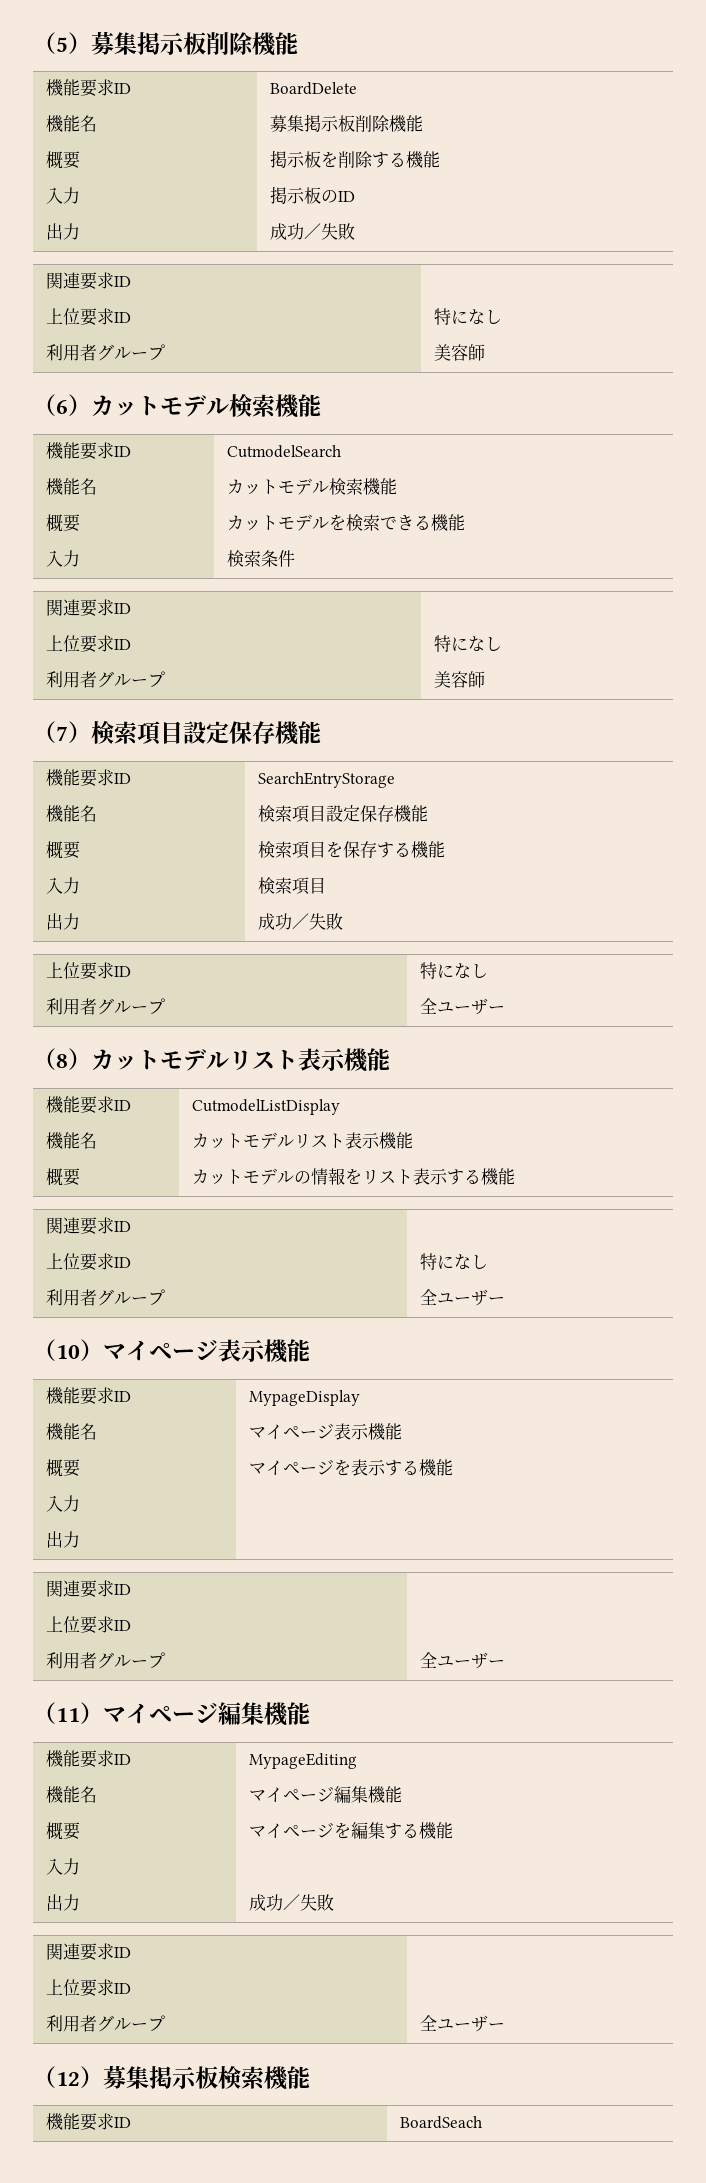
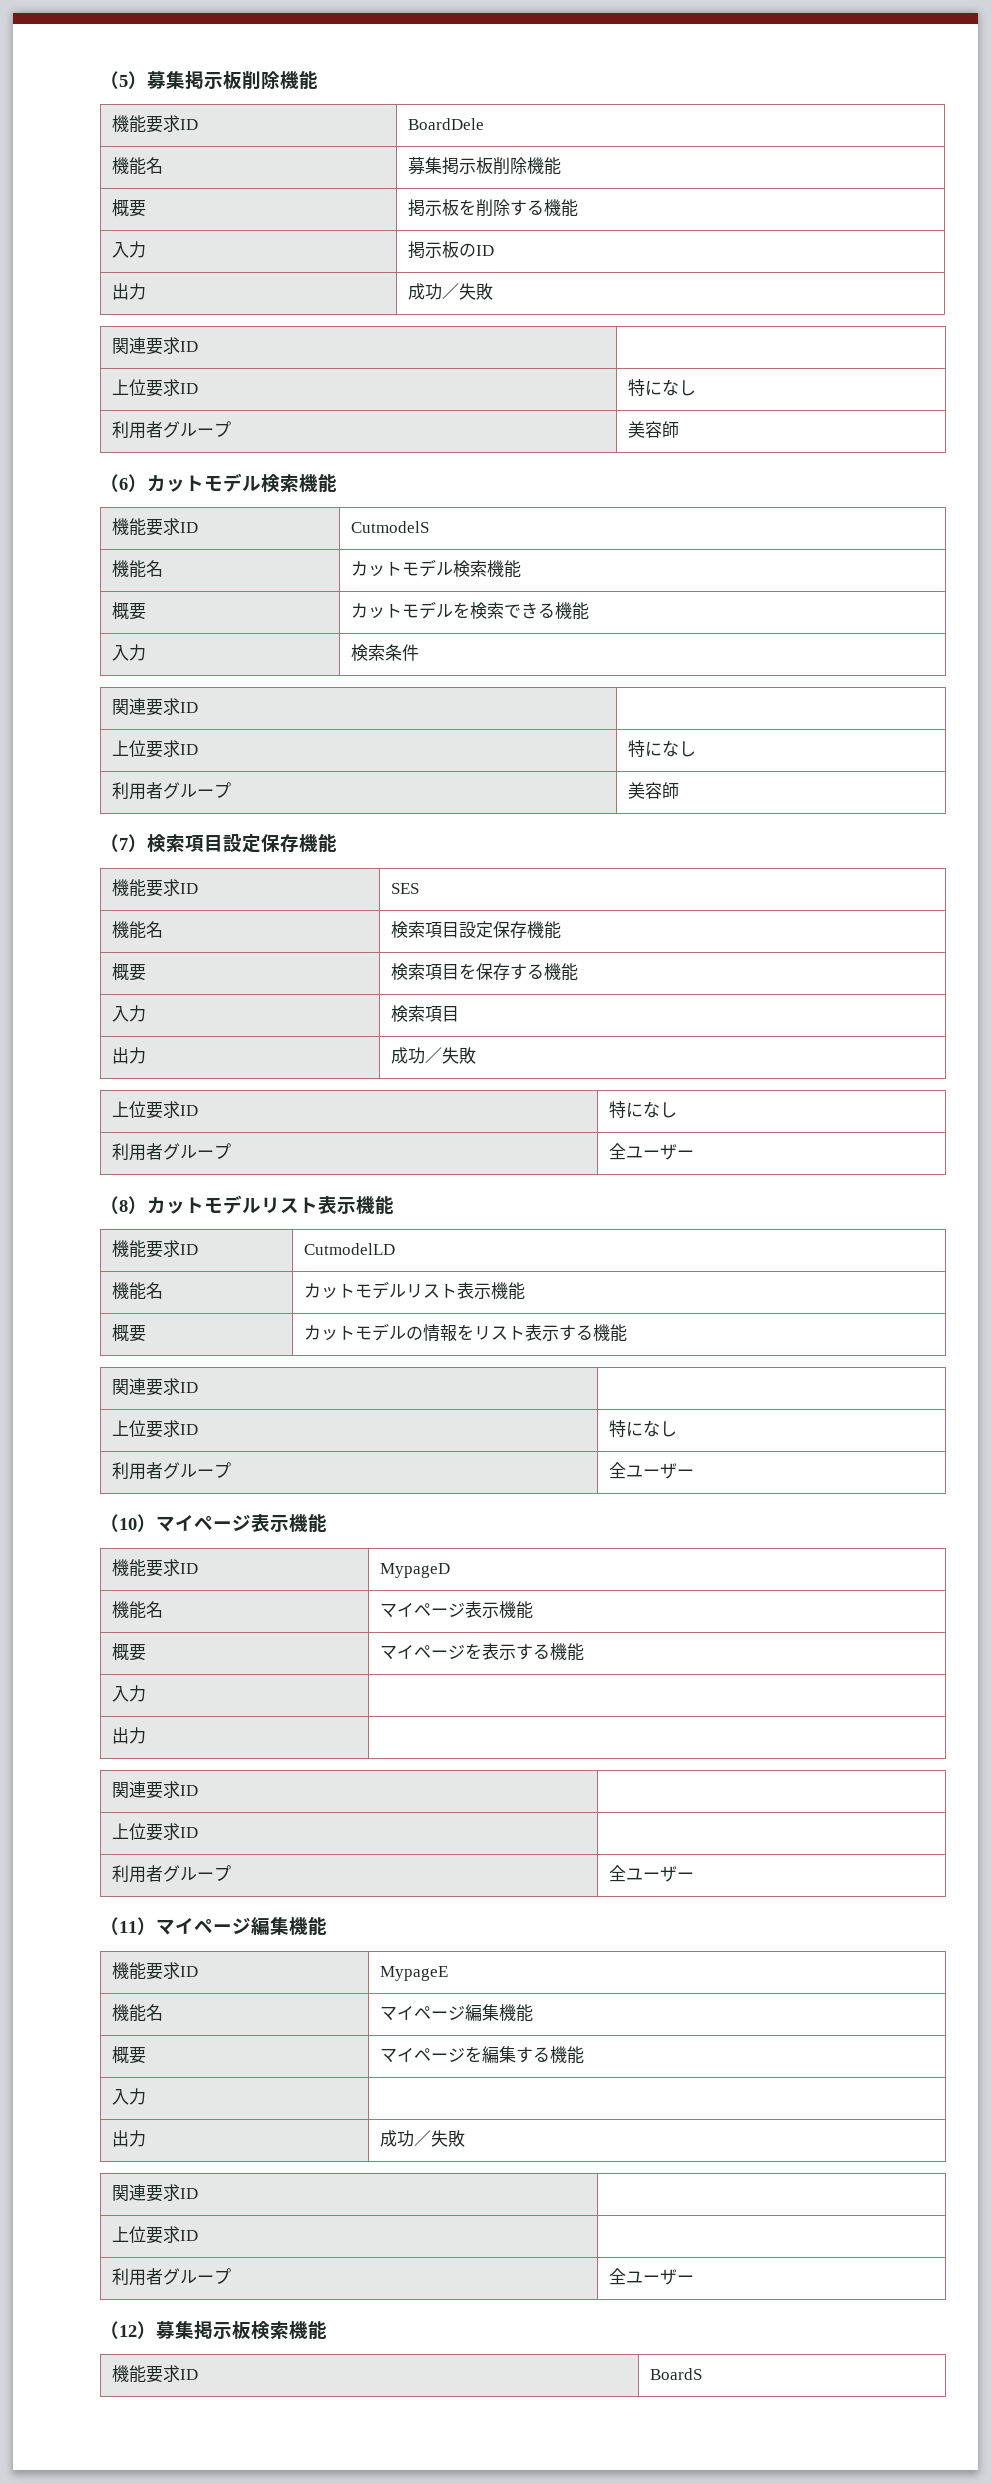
- 機能要求ID | BoardDelete
+ 機能要求ID | BoardDele
- 機能要求ID | CutmodelSearch
+ 機能要求ID | CutmodelS
- 機能要求ID | SearchEntryStorage
+ 機能要求ID | SES
- 機能要求ID | CutmodelListDisplay
+ 機能要求ID | CutmodelLD
- 機能要求ID | MypageDisplay
+ 機能要求ID | MypageD
- 機能要求ID | MypageEditing
+ 機能要求ID | MypageE
- 機能要求ID | BoardSeach
+ 機能要求ID | BoardS

